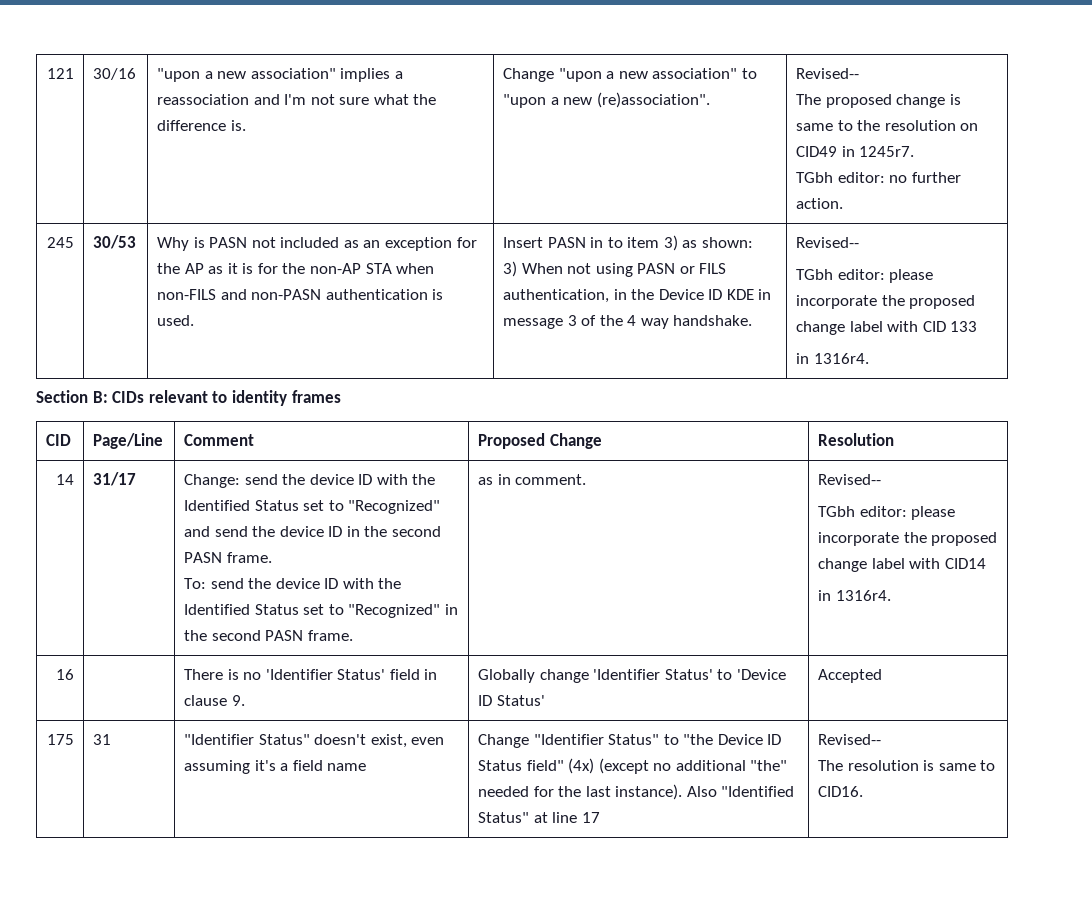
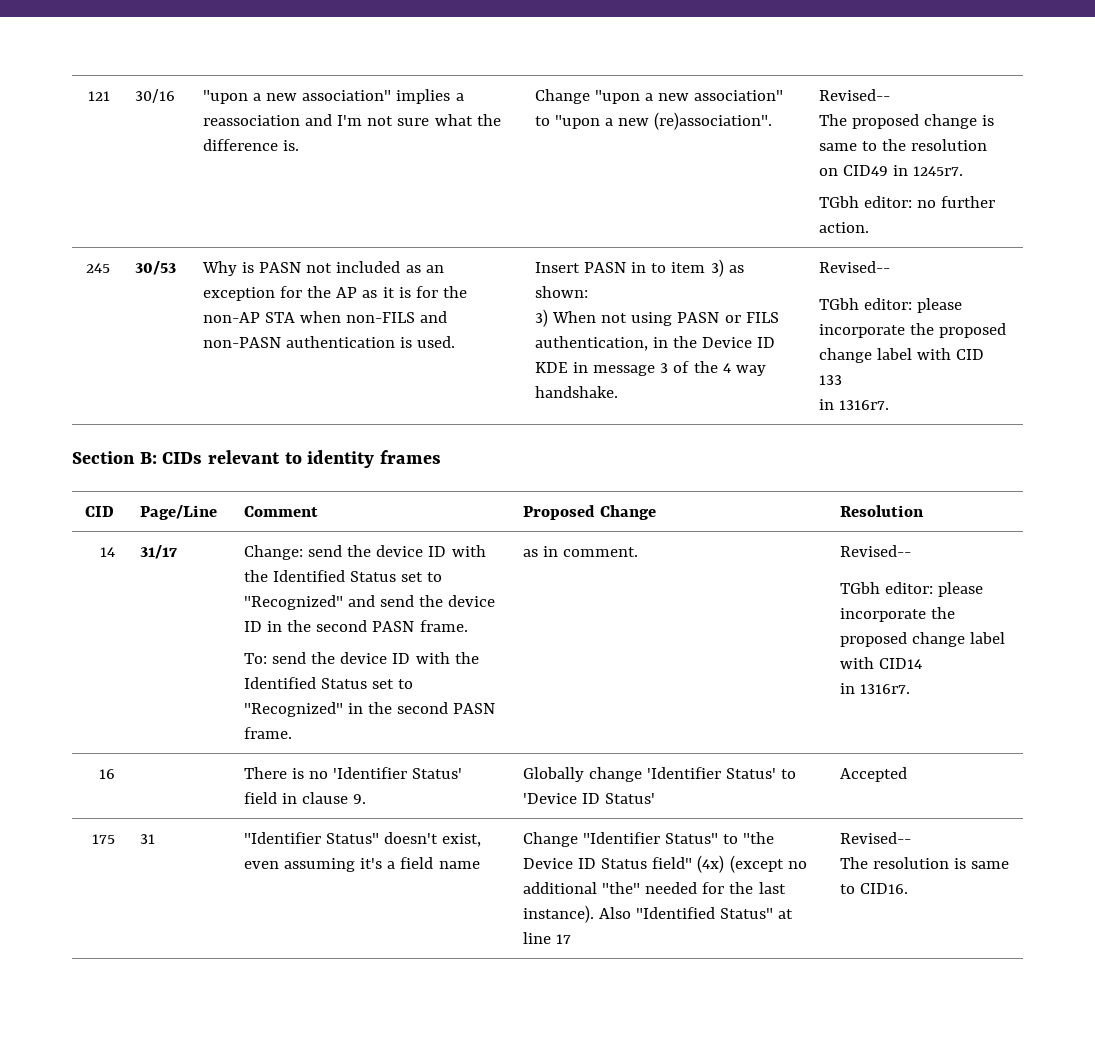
  TGbh editor: please incorporate the proposed change label with CID 133
- in 1316r4.
+ in 1316r7.
  TGbh editor: please incorporate the proposed change label with CID14
- in 1316r4.
+ in 1316r7.

